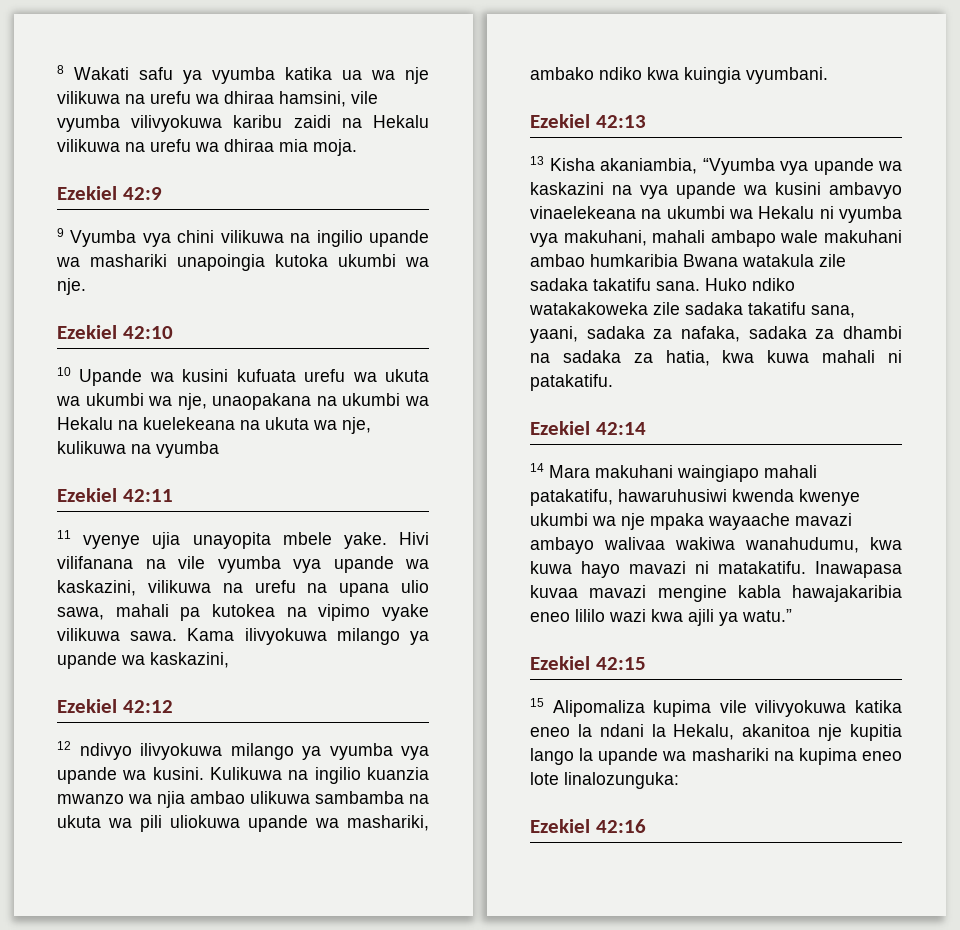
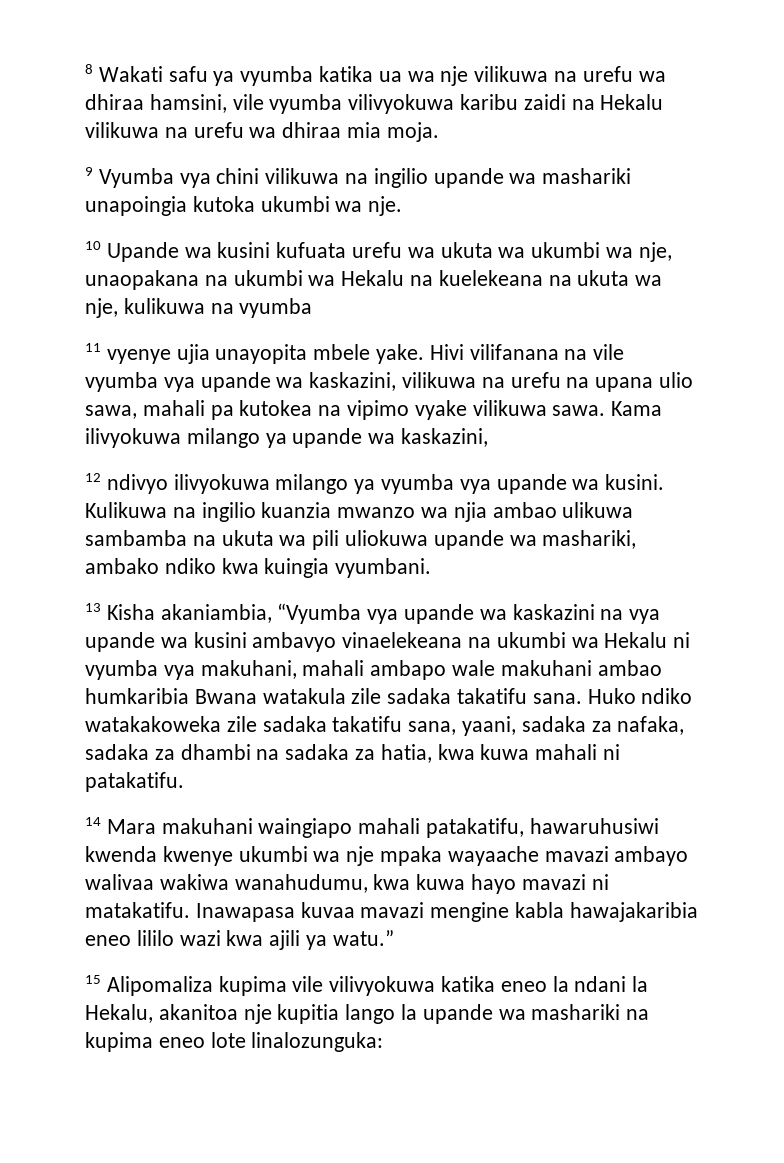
- Ezekiel 42:9
- Ezekiel 42:10
- Ezekiel 42:11
- Ezekiel 42:12
- Ezekiel 42:13
- Ezekiel 42:14
- Ezekiel 42:15
- Ezekiel 42:16

